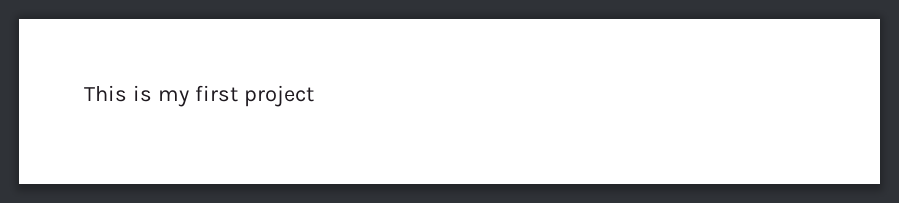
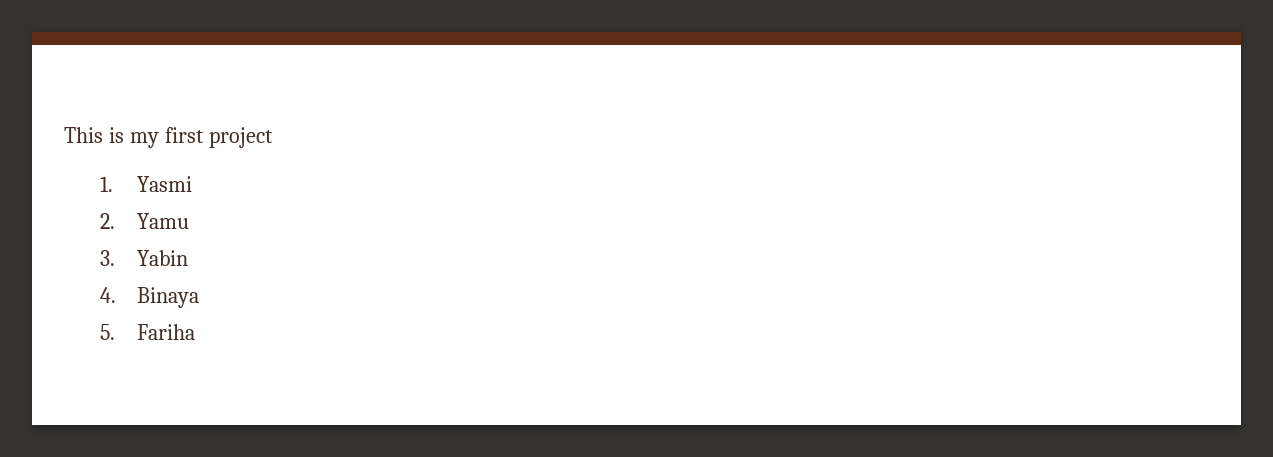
+ 1. Yasmi
+ 2. Yamu
+ 3. Yabin
+ 4. Binaya
+ 5. Fariha

